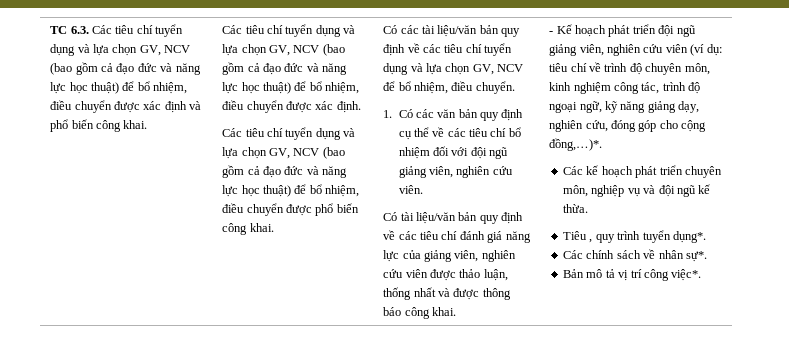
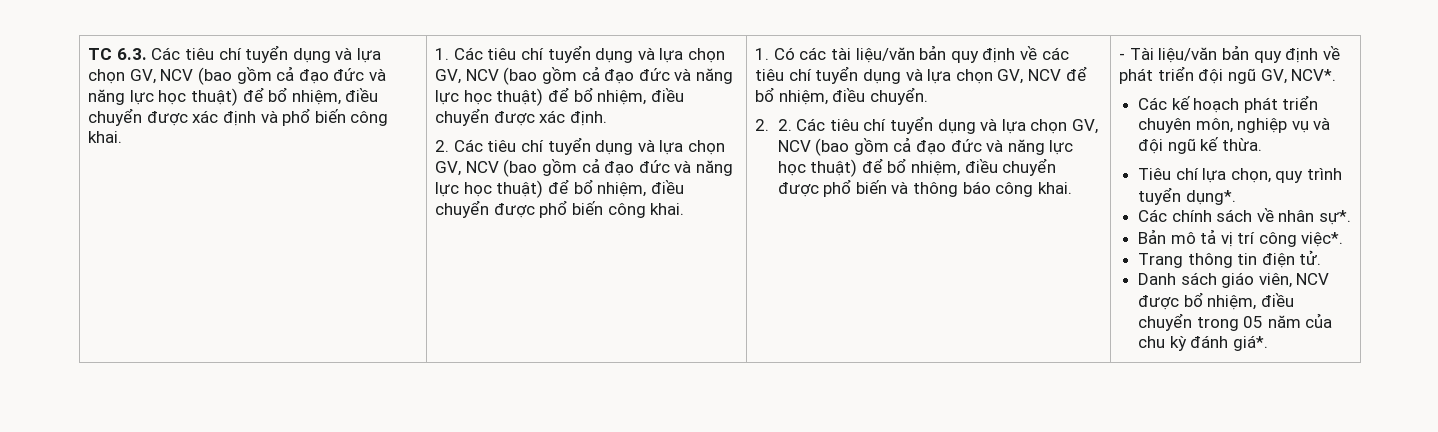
- Các tiêu chí tuyển dụng và lựa chọn GV, NCV (bao gồm cả đạo đức và năng lực học thuật) để bổ nhiệm, điều chuyển được xác định.
+ 1. Các tiêu chí tuyển dụng và lựa chọn GV, NCV (bao gồm cả đạo đức và năng lực học thuật) để bổ nhiệm, điều chuyển được xác định.
- Các tiêu chí tuyển dụng và lựa chọn GV, NCV (bao gồm cả đạo đức và năng lực học thuật) để bổ nhiệm, điều chuyển được phổ biến công khai.
+ 2. Các tiêu chí tuyển dụng và lựa chọn GV, NCV (bao gồm cả đạo đức và năng lực học thuật) để bổ nhiệm, điều chuyển được phổ biến công khai.
- Có các tài liệu/văn bản quy định về các tiêu chí tuyển dụng và lựa chọn GV, NCV để bổ nhiệm, điều chuyển.
+ 1. Có các tài liệu/văn bản quy định về các tiêu chí tuyển dụng và lựa chọn GV, NCV để bổ nhiệm, điều chuyển.
- 1. Có các văn bản quy định cụ thể về các tiêu chí bổ nhiệm đối với đội ngũ giảng viên, nghiên cứu viên.
- Có tài liệu/văn bản quy định về các tiêu chí đánh giá năng lực của giảng viên, nghiên cứu viên được thảo luận, thống nhất và được thông báo công khai.
+ 2. 2. Các tiêu chí tuyển dụng và lựa chọn GV, NCV (bao gồm cả đạo đức và năng lực học thuật) để bổ nhiệm, điều chuyển được phổ biến và thông báo công khai.
- - Kế hoạch phát triển đội ngũ giảng viên, nghiên cứu viên (ví dụ: tiêu chí về trình độ chuyên môn, kinh nghiệm công tác, trình độ ngoại ngữ, kỹ năng giảng dạy, nghiên cứu, đóng góp cho cộng đồng,…)*.
+ - Tài liệu/văn bản quy định về phát triển đội ngũ GV, NCV*.
- Tiêu , quy trình tuyển dụng*.
+ Tiêu chí lựa chọn, quy trình tuyển dụng*.
+ Trang thông tin điện tử.
+ Danh sách giáo viên, NCV được bổ nhiệm, điều chuyển trong 05 năm của chu kỳ đánh giá*.

